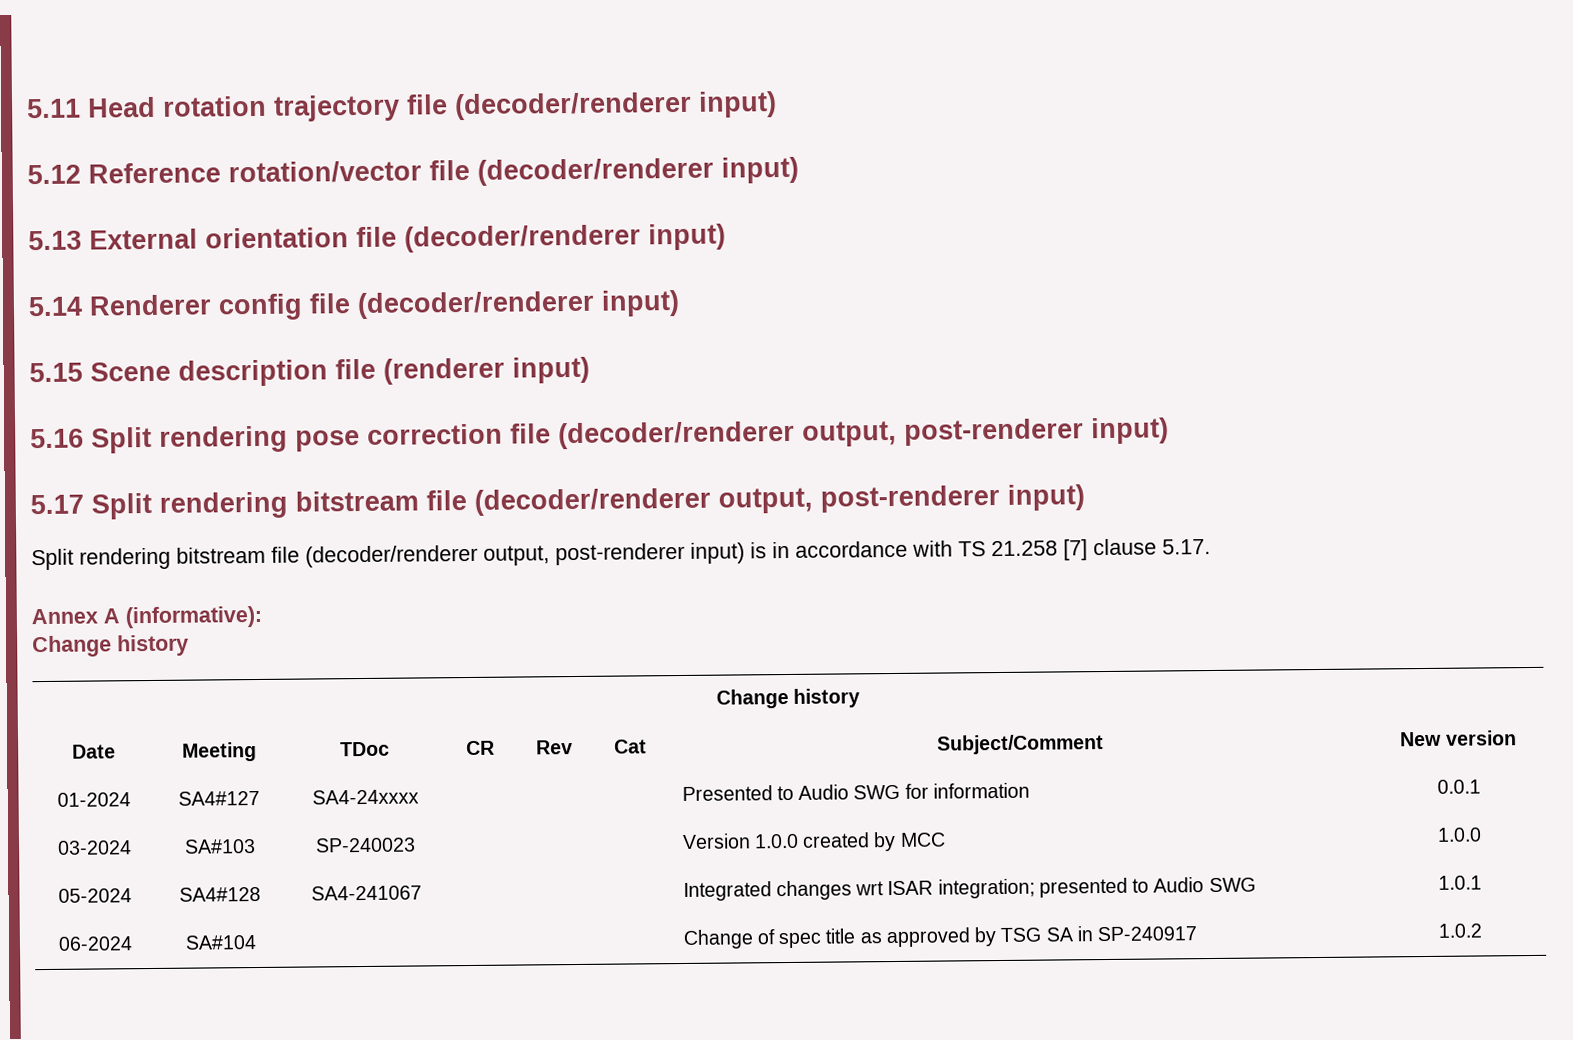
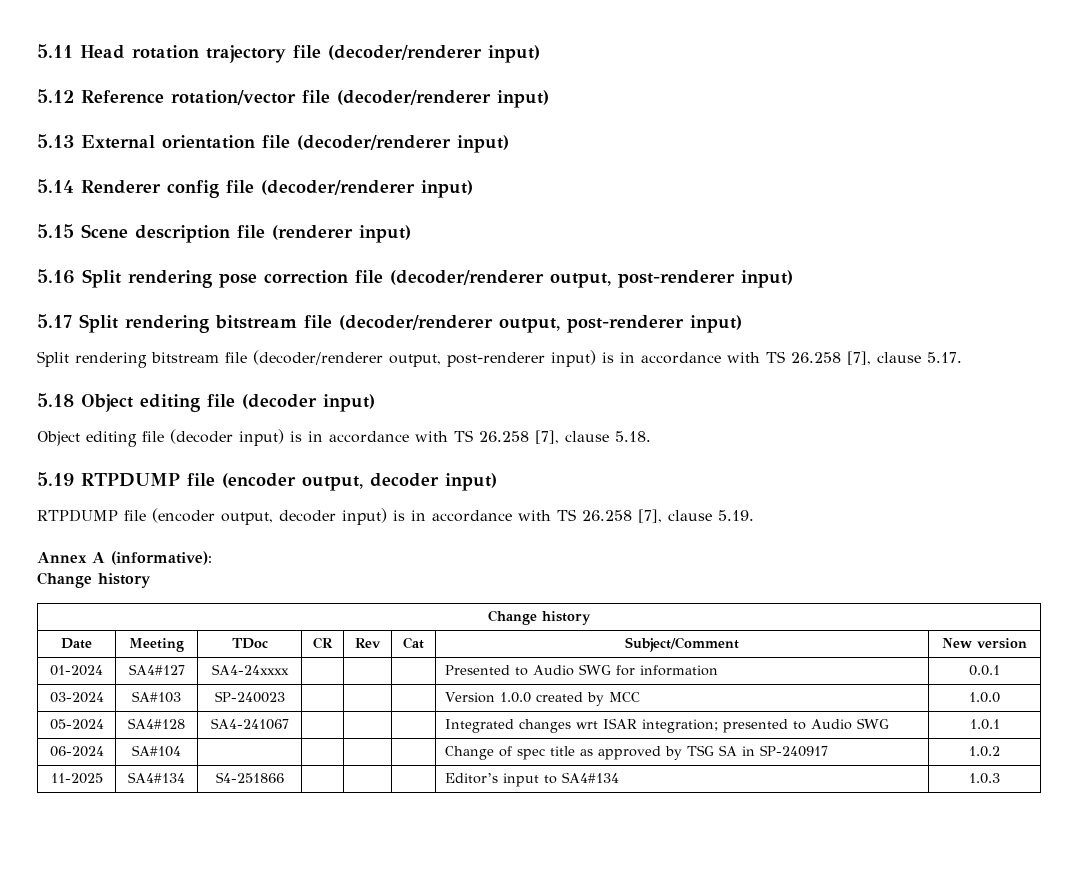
- Split rendering bitstream file (decoder/renderer output, post-renderer input) is in accordance with TS 21.258 [7] clause 5.17.
+ Split rendering bitstream file (decoder/renderer output, post-renderer input) is in accordance with TS 26.258 [7], clause 5.17.
+ 5.18 Object editing file (decoder input)
+ Object editing file (decoder input) is in accordance with TS 26.258 [7], clause 5.18.
+ 5.19 RTPDUMP file (encoder output, decoder input)
+ RTPDUMP file (encoder output, decoder input) is in accordance with TS 26.258 [7], clause 5.19.
+ 11-2025 | SA4#134 | S4-251866 | | | | Editor’s input to SA4#134 | 1.0.3

